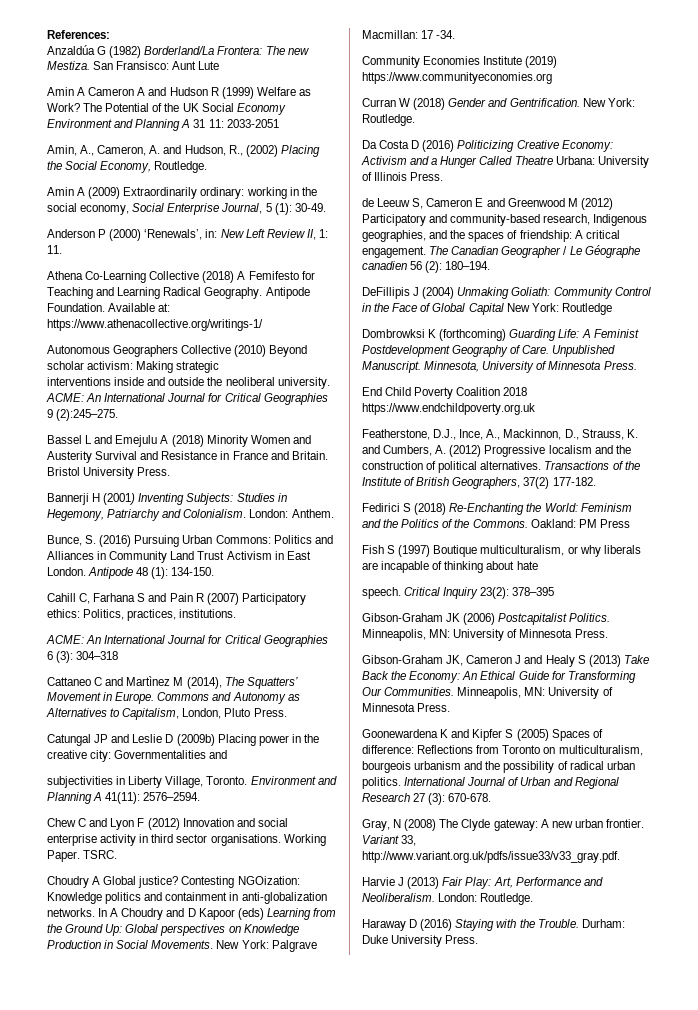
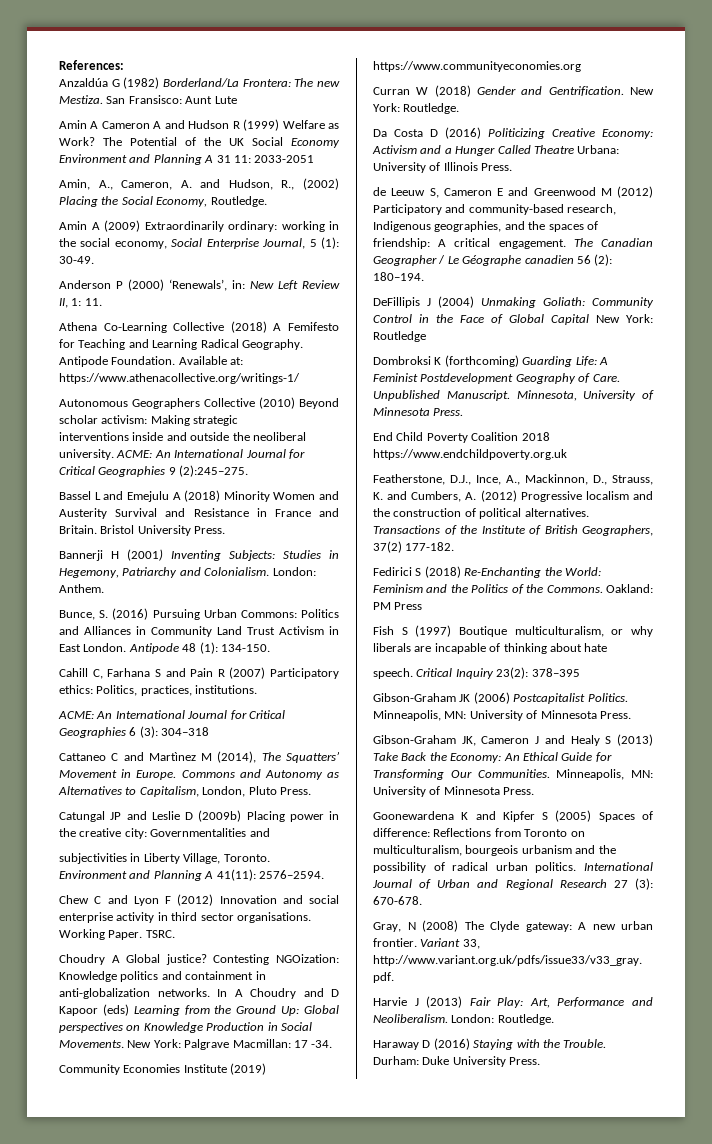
- Dombrowksi K (forthcoming) Guarding Life: A Feminist Postdevelopment Geography of Care.
+ Dombroksi K (forthcoming) Guarding Life: A Feminist Postdevelopment Geography of Care.

